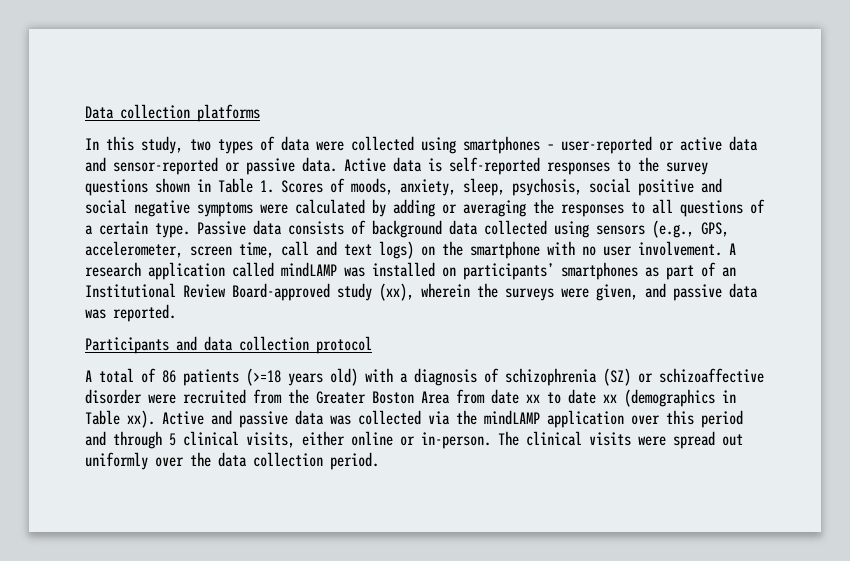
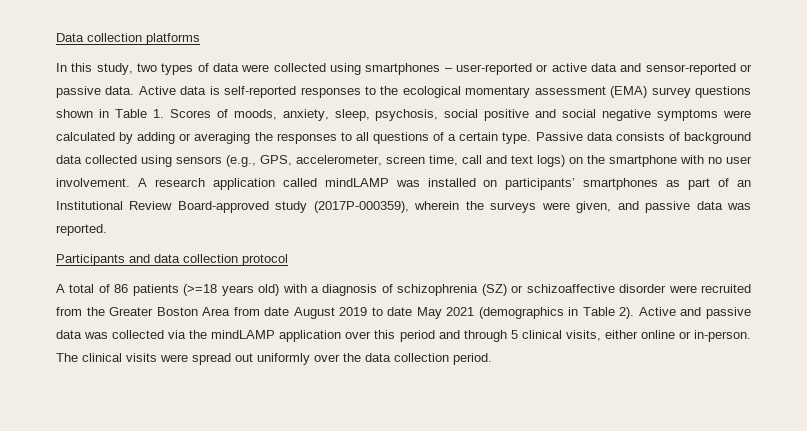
- Active data is self-reported responses to the survey questions shown in Table 1. Scores of moods, anxiety, sleep, psychosis, social positive and social negative symptoms were calculated by adding or averaging the responses to all questions of a certain type.
+ Active data is self-reported responses to the ecological momentary assessment (EMA) survey questions shown in Table 1. Scores of moods, anxiety, sleep, psychosis, social positive and social negative symptoms were calculated by adding or averaging the responses to all questions of a certain type.
- A research application called mindLAMP was installed on participants’ smartphones as part of an Institutional Review Board-approved study (xx), wherein the surveys were given, and passive data was reported.
+ A research application called mindLAMP was installed on participants’ smartphones as part of an Institutional Review Board-approved study (2017P-000359), wherein the surveys were given, and passive data was reported.
- A total of 86 patients (>=18 years old) with a diagnosis of schizophrenia (SZ) or schizoaffective disorder were recruited from the Greater Boston Area from date xx to date xx (demographics in Table xx).
+ A total of 86 patients (>=18 years old) with a diagnosis of schizophrenia (SZ) or schizoaffective disorder were recruited from the Greater Boston Area from date August 2019 to date May 2021 (demographics in Table 2).

